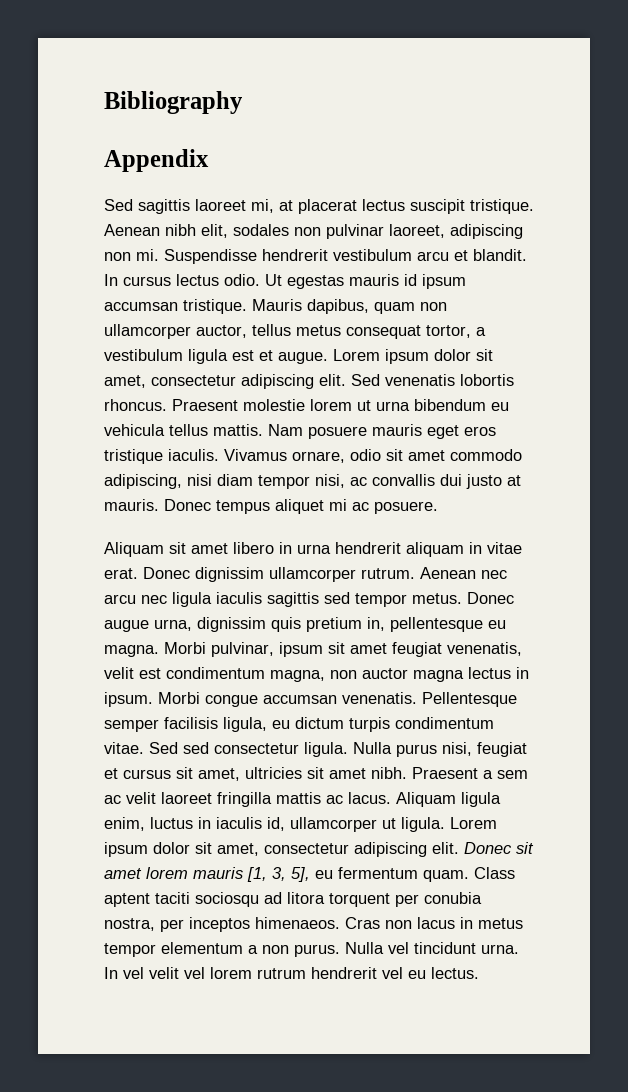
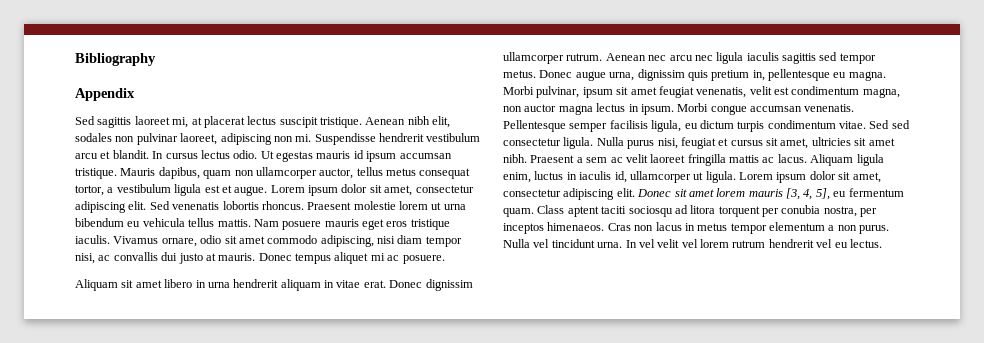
- Donec sit amet lorem mauris [1, 3, 5], eu fermentum quam.
+ Donec sit amet lorem mauris [3, 4, 5], eu fermentum quam.

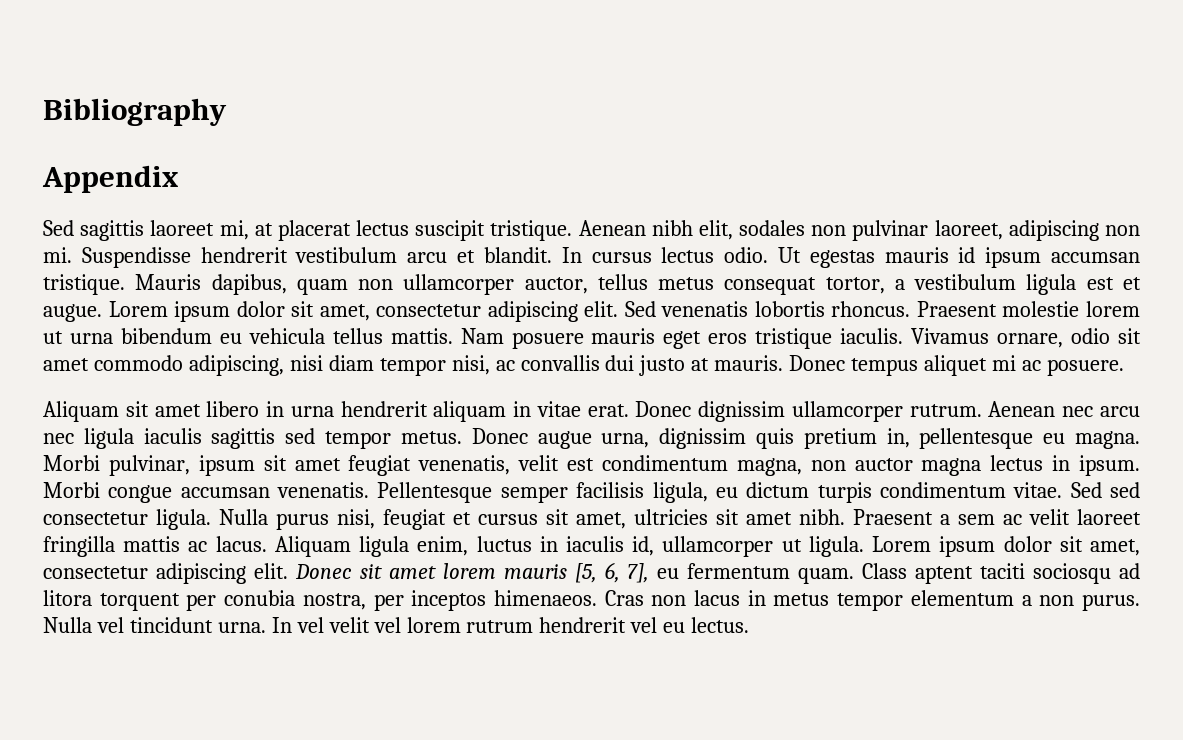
- Donec sit amet lorem mauris [3, 4, 5], eu fermentum quam.
+ Donec sit amet lorem mauris [5, 6, 7], eu fermentum quam.

